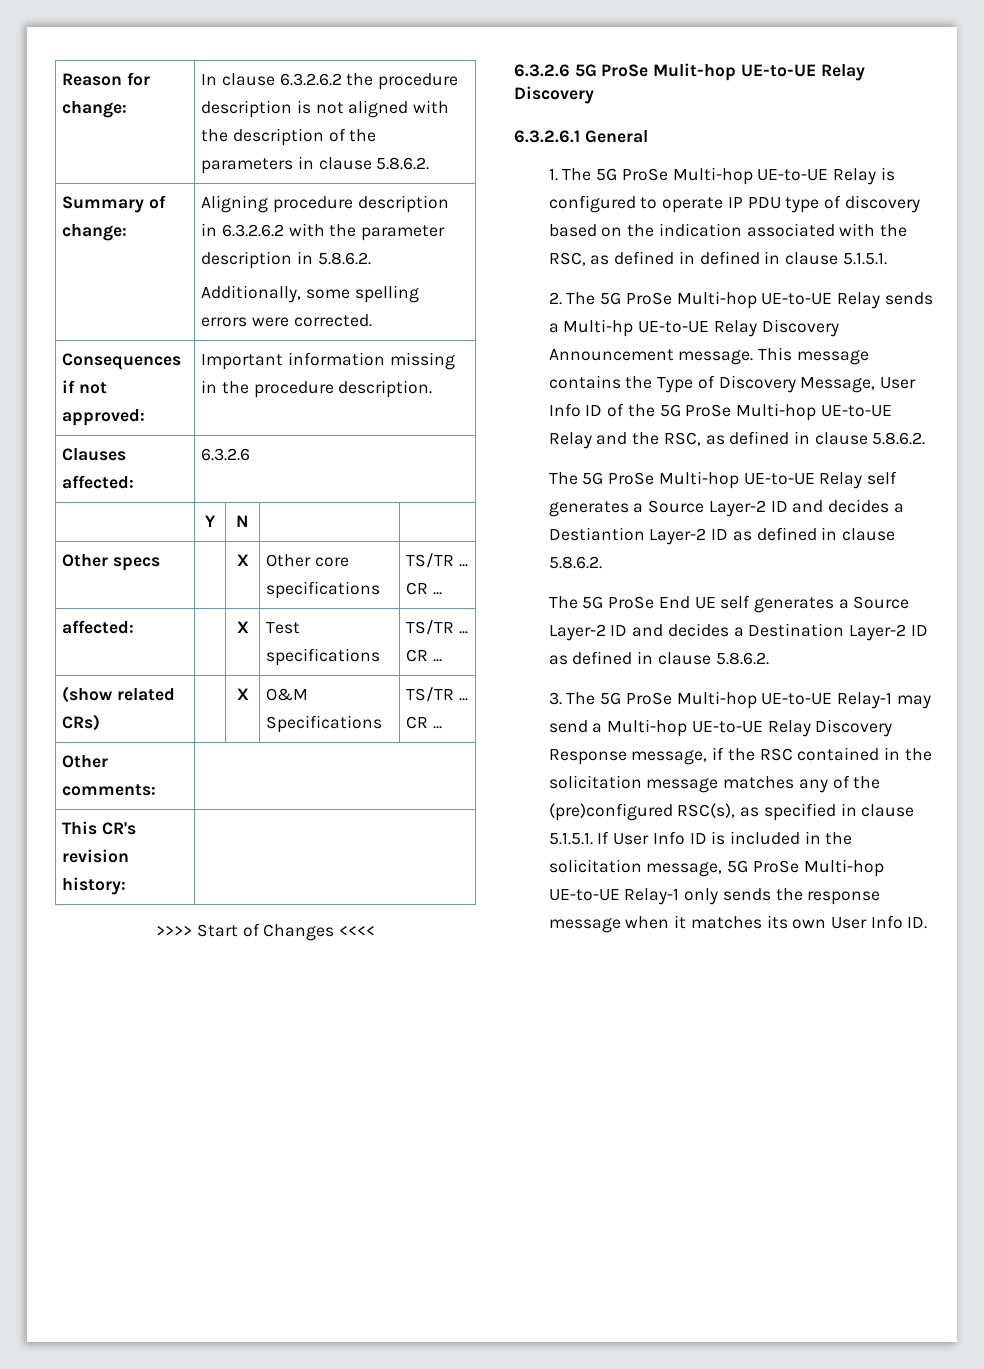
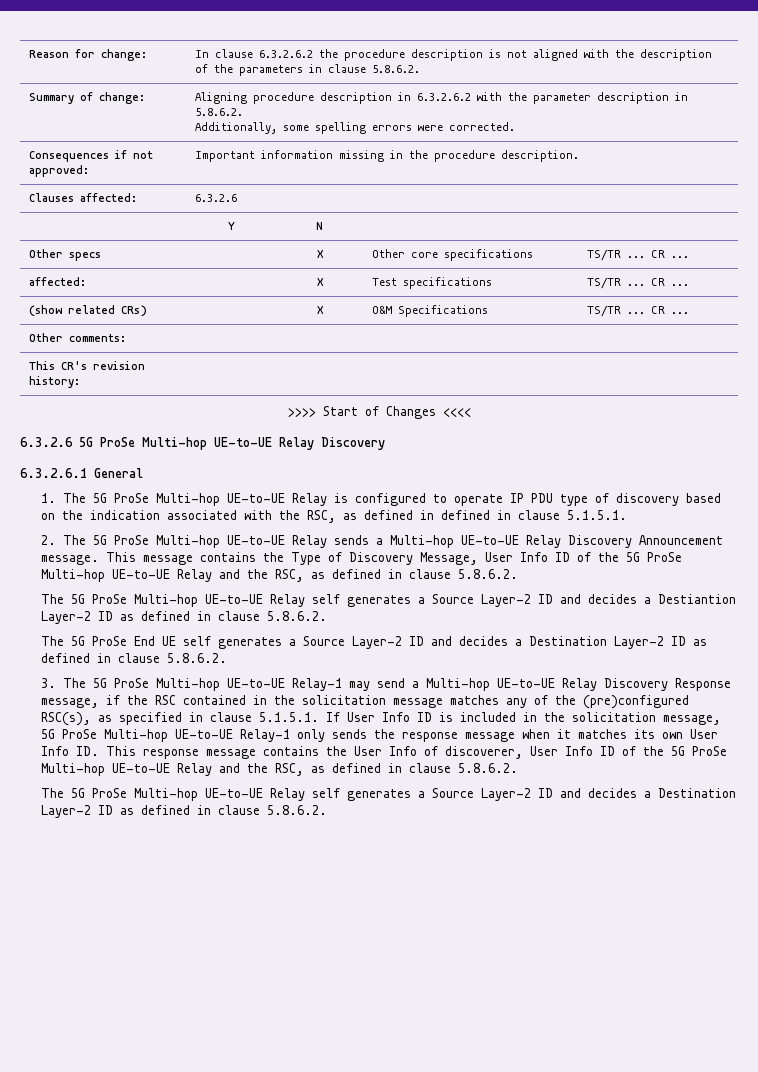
- 6.3.2.6 5G ProSe Mulit-hop UE-to-UE Relay Discovery
+ 6.3.2.6 5G ProSe Multi-hop UE-to-UE Relay Discovery
- 2. The 5G ProSe Multi-hop UE-to-UE Relay sends a Multi-hp UE-to-UE Relay Discovery Announcement message.
+ 2. The 5G ProSe Multi-hop UE-to-UE Relay sends a Multi-hop UE-to-UE Relay Discovery Announcement message.
- 3. The 5G ProSe Multi-hop UE-to-UE Relay-1 may send a Multi-hop UE-to-UE Relay Discovery Response message, if the RSC contained in the solicitation message matches any of the (pre)configured RSC(s), as specified in clause 5.1.5.1. If User Info ID is included in the solicitation message, 5G ProSe Multi-hop UE-to-UE Relay-1 only sends the response message when it matches its own User Info ID.
+ 3. The 5G ProSe Multi-hop UE-to-UE Relay-1 may send a Multi-hop UE-to-UE Relay Discovery Response message, if the RSC contained in the solicitation message matches any of the (pre)configured RSC(s), as specified in clause 5.1.5.1. If User Info ID is included in the solicitation message, 5G ProSe Multi-hop UE-to-UE Relay-1 only sends the response message when it matches its own User Info ID. This response message contains the User Info of discoverer, User Info ID of the 5G ProSe Multi-hop UE-to-UE Relay and the RSC, as defined in clause 5.8.6.2.
+ The 5G ProSe Multi-hop UE-to-UE Relay self generates a Source Layer-2 ID and decides a Destination Layer-2 ID as defined in clause 5.8.6.2.

